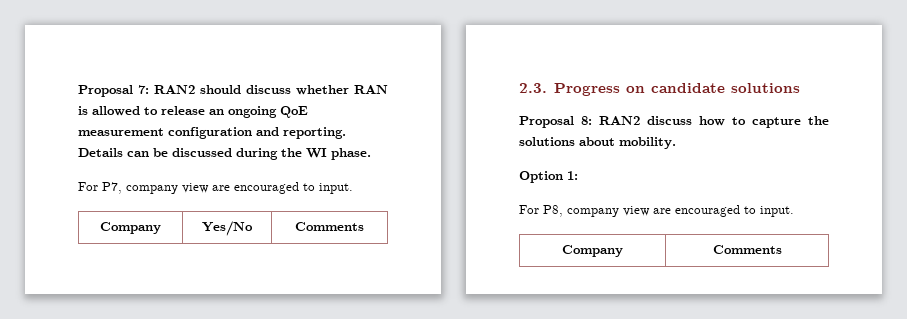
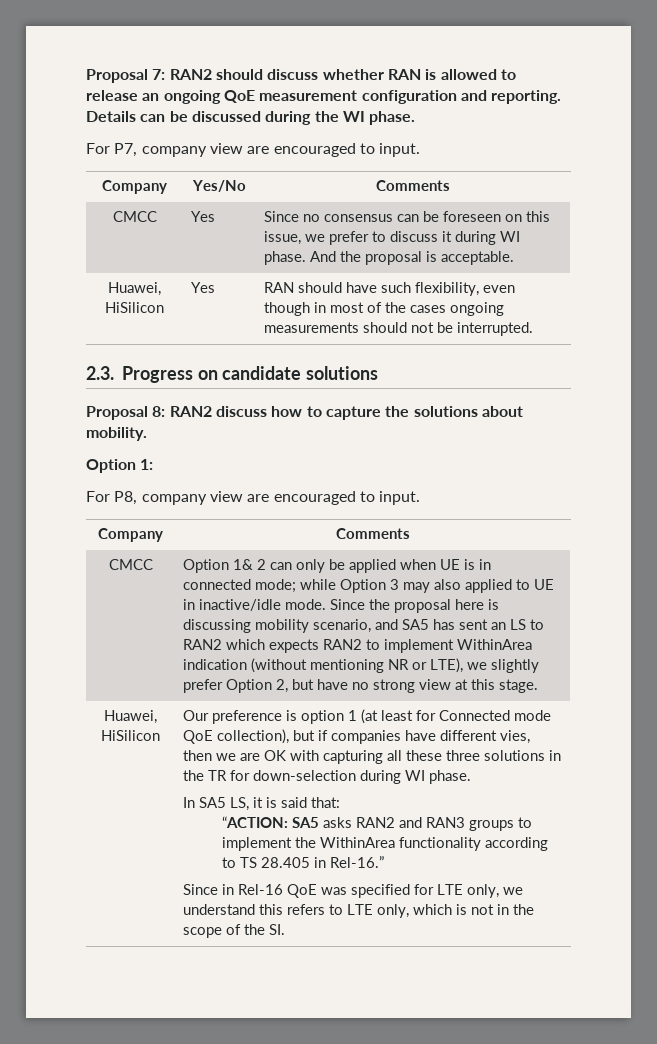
+ CMCC | Yes | Since no consensus can be foreseen on this issue, we prefer to discuss it during WI phase. And the proposal is acceptable.
+ Huawei, HiSilicon | Yes | RAN should have such flexibility, even though in most of the cases ongoing measurements should not be interrupted.
+ CMCC | Option 1& 2 can only be applied when UE is in connected mode; while Option 3 may also applied to UE in inactive/idle mode. Since the proposal here is discussing mobility scenario, and SA5 has sent an LS to RAN2 which expects RAN2 to implement WithinArea indication (without mentioning NR or LTE), we slightly prefer Option 2, but have no strong view at this stage.
+ Huawei, HiSilicon | Our preference is option 1 (at least for Connected mode QoE collection), but if companies have different vies, then we are OK with capturing all these three solutions in the TR for down-selection during WI phase.
+ In SA5 LS, it is said that:
+ “ACTION: SA5 asks RAN2 and RAN3 groups to implement the WithinArea functionality according to TS 28.405 in Rel-16.”
+ Since in Rel-16 QoE was specified for LTE only, we understand this refers to LTE only, which is not in the scope of the SI.

